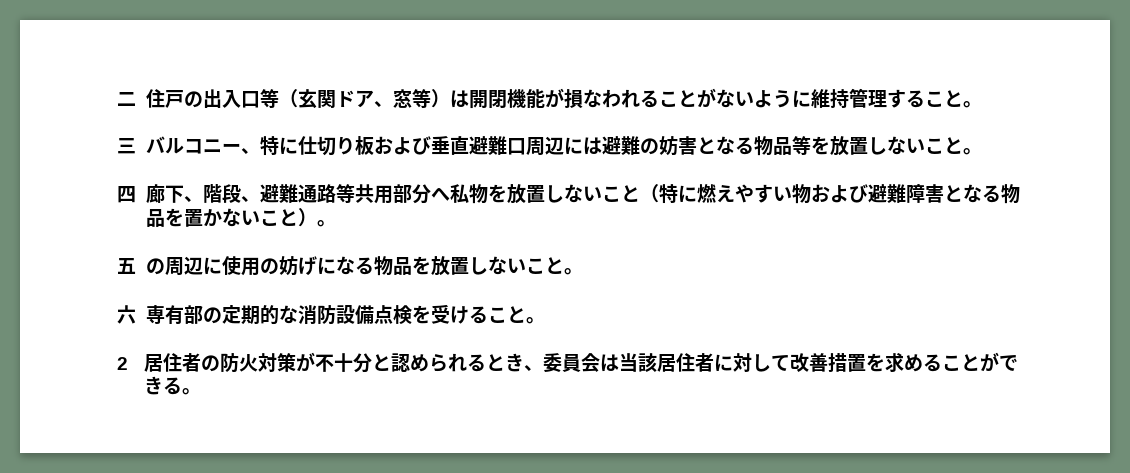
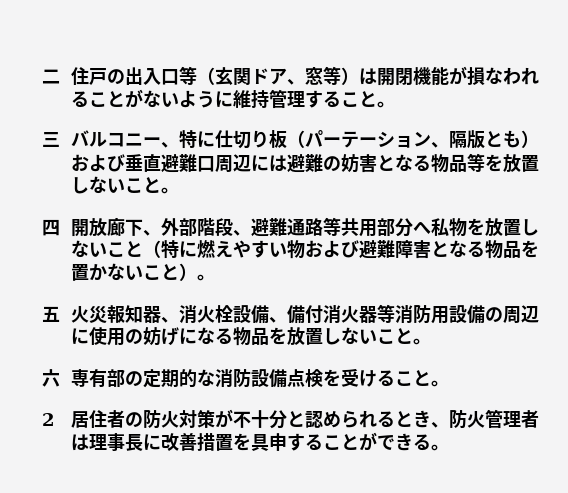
- 三バルコニー、特に仕切り板および垂直避難口周辺には避難の妨害となる物品等を放置しないこと。
+ 三バルコニー、特に仕切り板（パーテーション、隔版とも）および垂直避難口周辺には避難の妨害となる物品等を放置しないこと。
- 四廊下、階段、避難通路等共用部分へ私物を放置しないこと（特に燃えやすい物および避難障害となる物品を置かないこと）。
+ 四開放廊下、外部階段、避難通路等共用部分へ私物を放置しないこと（特に燃えやすい物および避難障害となる物品を置かないこと）。
- 五の周辺に使用の妨げになる物品を放置しないこと。
+ 五火災報知器、消火栓設備、備付消火器等消防用設備の周辺に使用の妨げになる物品を放置しないこと。
- 2居住者の防火対策が不十分と認められるとき、委員会は当該居住者に対して改善措置を求めることができる。
+ 2居住者の防火対策が不十分と認められるとき、防火管理者は理事長に改善措置を具申することができる。

